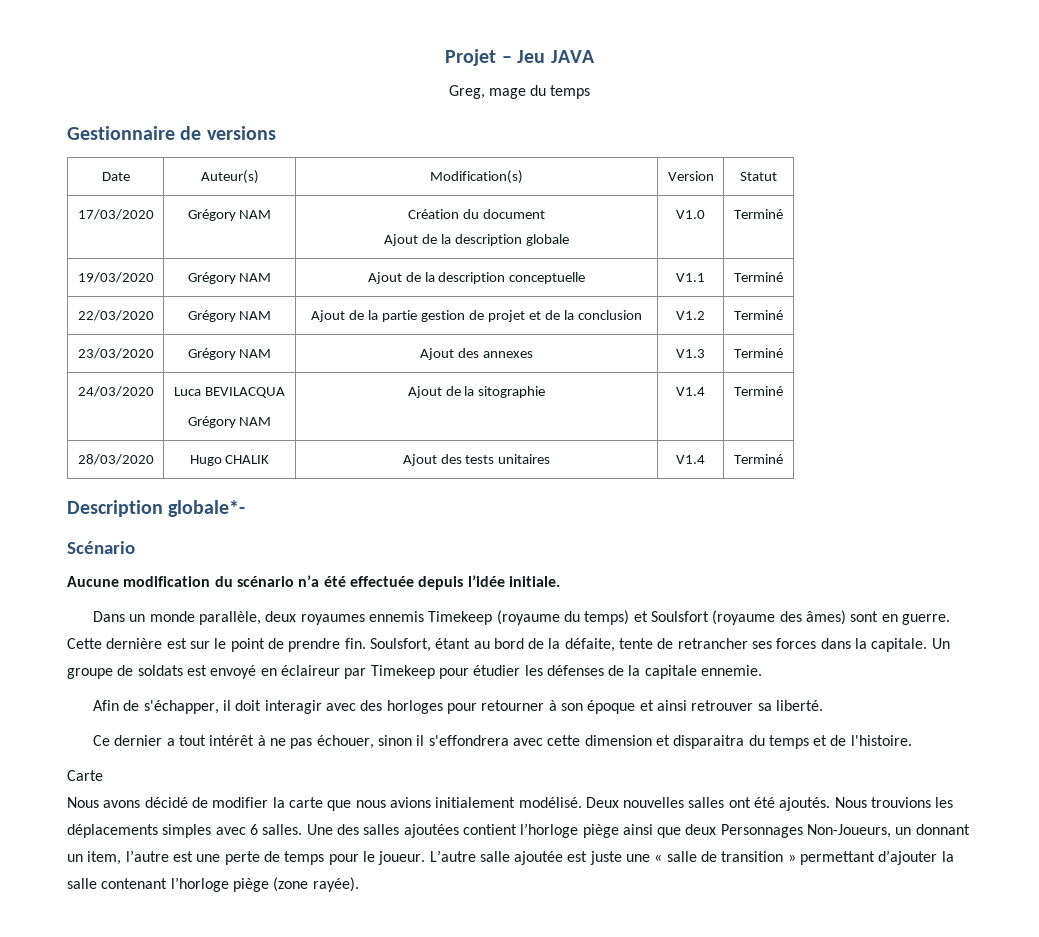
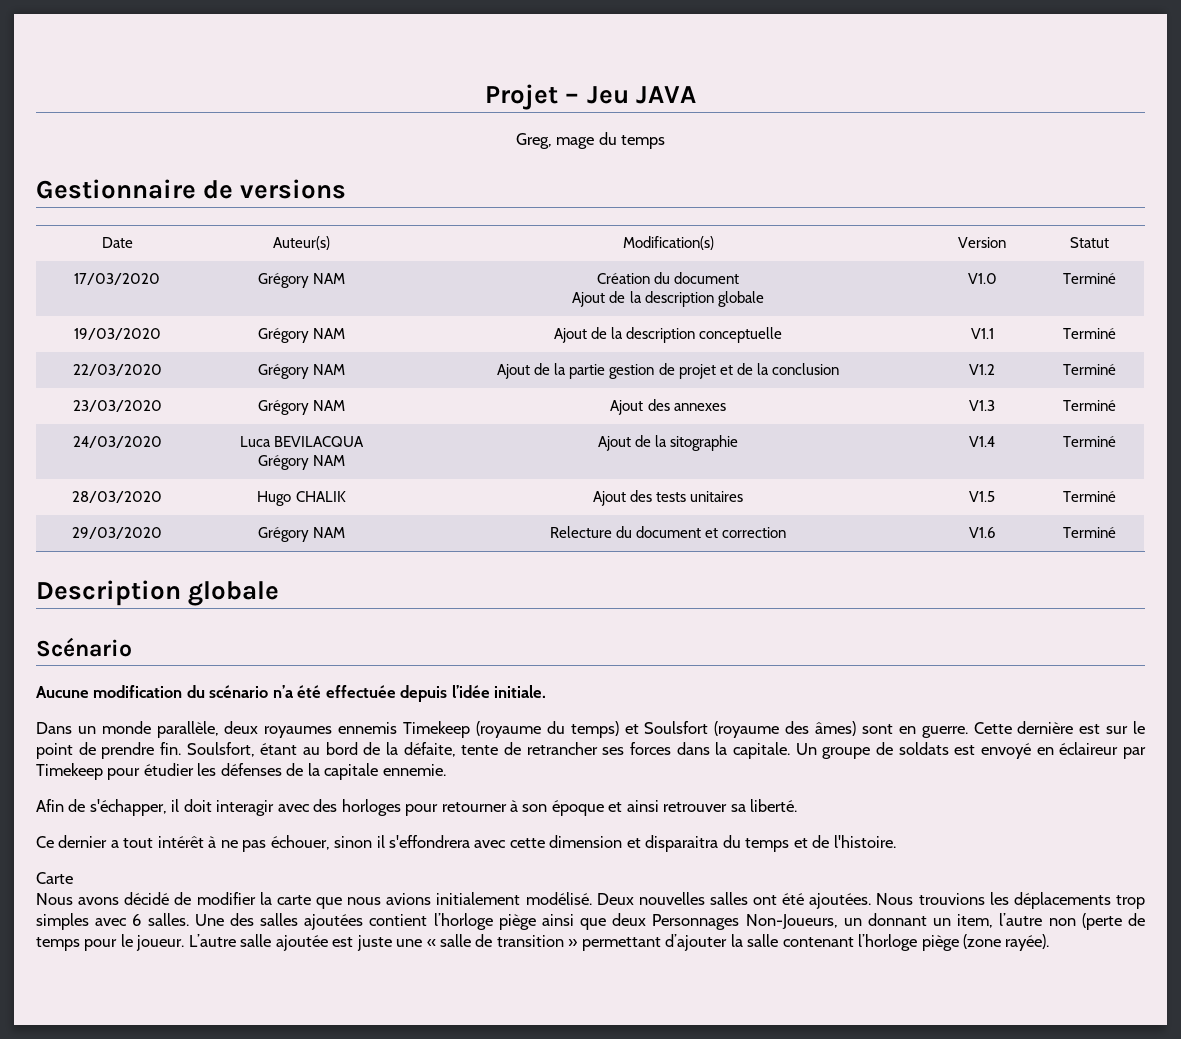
- 28/03/2020 | Hugo CHALIK | Ajout des tests unitaires | V1.4 | Terminé
+ 28/03/2020 | Hugo CHALIK | Ajout des tests unitaires | V1.5 | Terminé
+ 29/03/2020 | Grégory NAM | Relecture du document et correction | V1.6 | Terminé
- Description globale*-
+ Description globale
- Deux nouvelles salles ont été ajoutés.
+ Deux nouvelles salles ont été ajoutées.
- Nous trouvions les déplacements simples avec 6 salles.
+ Nous trouvions les déplacements trop simples avec 6 salles.
- Une des salles ajoutées contient l’horloge piège ainsi que deux Personnages Non-Joueurs, un donnant un item, l’autre est une perte de temps pour le joueur.
+ Une des salles ajoutées contient l’horloge piège ainsi que deux Personnages Non-Joueurs, un donnant un item, l’autre non (perte de temps pour le joueur.

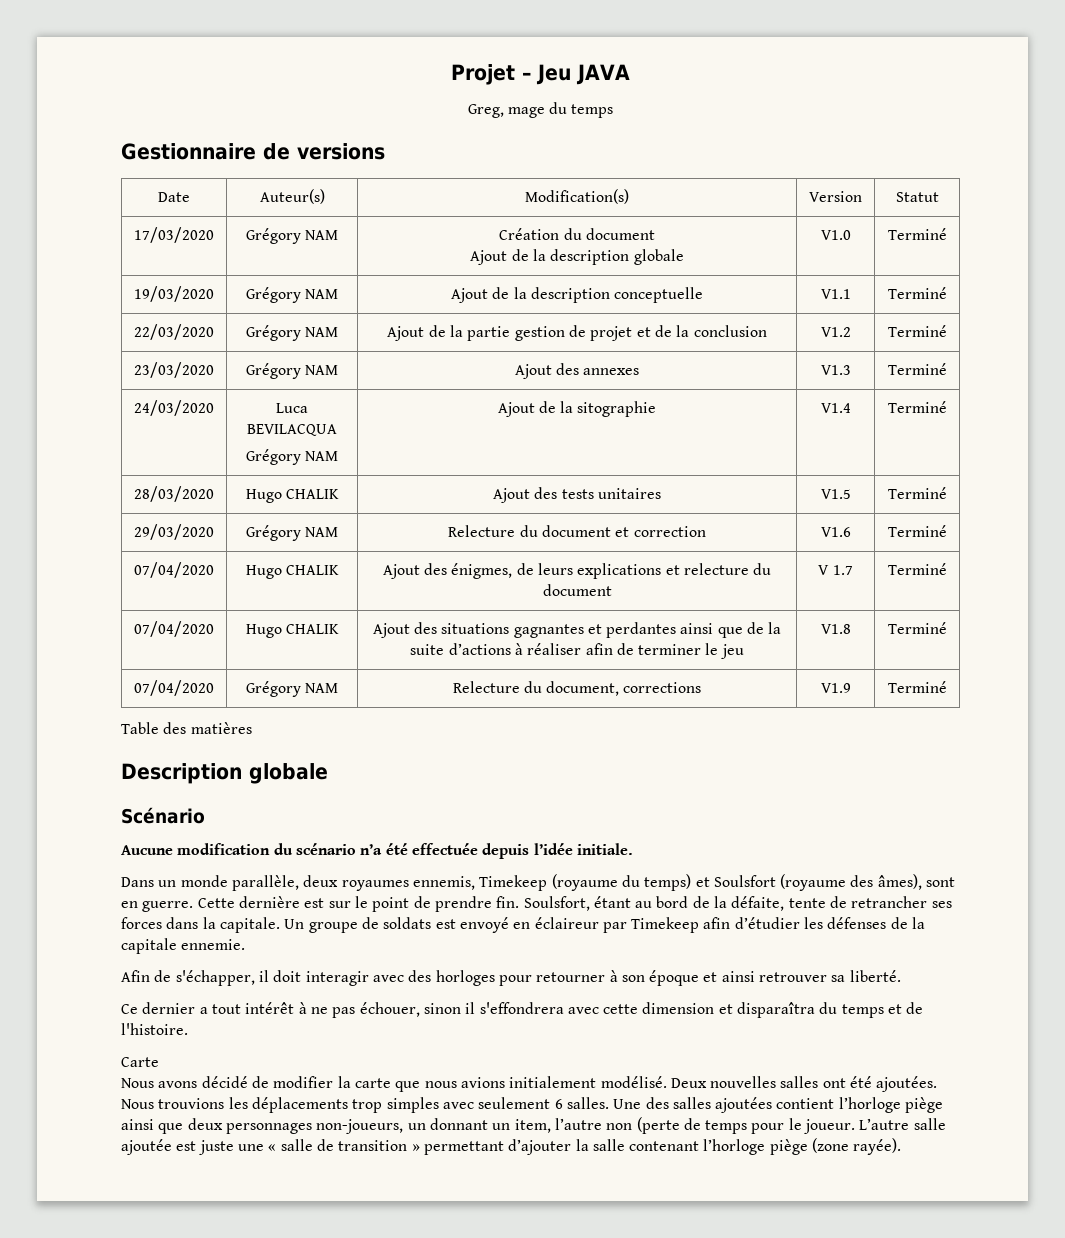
+ 07/04/2020 | Hugo CHALIK | Ajout des énigmes, de leurs explications et relecture du document | V 1.7 | Terminé
+ 07/04/2020 | Hugo CHALIK | Ajout des situations gagnantes et perdantes ainsi que de la suite d’actions à réaliser afin de terminer le jeu | V1.8 | Terminé
+ 07/04/2020 | Grégory NAM | Relecture du document, corrections | V1.9 | Terminé
+ Table des matières
- Dans un monde parallèle, deux royaumes ennemis Timekeep (royaume du temps) et Soulsfort (royaume des âmes) sont en guerre.
+ Dans un monde parallèle, deux royaumes ennemis, Timekeep (royaume du temps) et Soulsfort (royaume des âmes), sont en guerre.
- Un groupe de soldats est envoyé en éclaireur par Timekeep pour étudier les défenses de la capitale ennemie.
+ Un groupe de soldats est envoyé en éclaireur par Timekeep afin d’étudier les défenses de la capitale ennemie.
- Ce dernier a tout intérêt à ne pas échouer, sinon il s'effondrera avec cette dimension et disparaitra du temps et de l'histoire.
+ Ce dernier a tout intérêt à ne pas échouer, sinon il s'effondrera avec cette dimension et disparaîtra du temps et de l'histoire.
- Nous trouvions les déplacements trop simples avec 6 salles.
+ Nous trouvions les déplacements trop simples avec seulement 6 salles.
- Une des salles ajoutées contient l’horloge piège ainsi que deux Personnages Non-Joueurs, un donnant un item, l’autre non (perte de temps pour le joueur.
+ Une des salles ajoutées contient l’horloge piège ainsi que deux personnages non-joueurs, un donnant un item, l’autre non (perte de temps pour le joueur.

